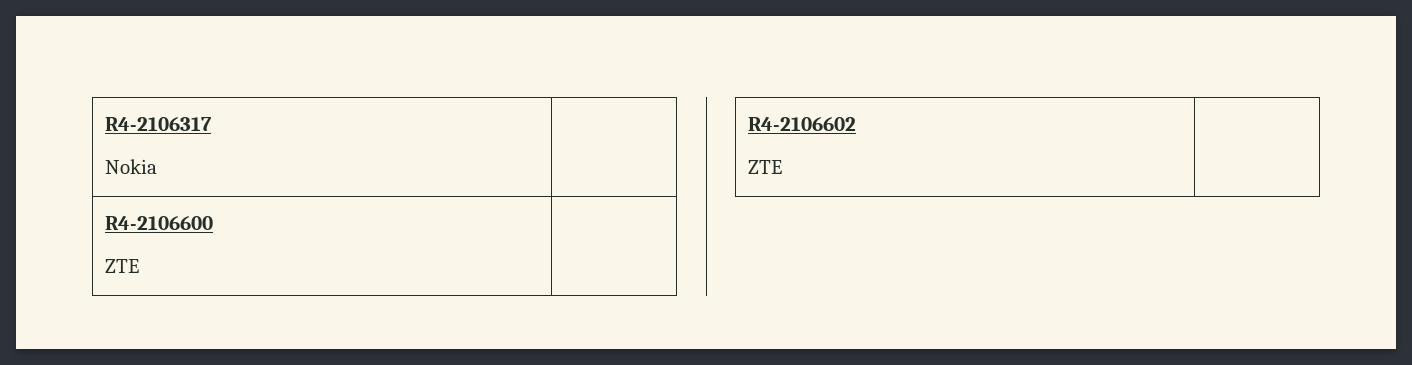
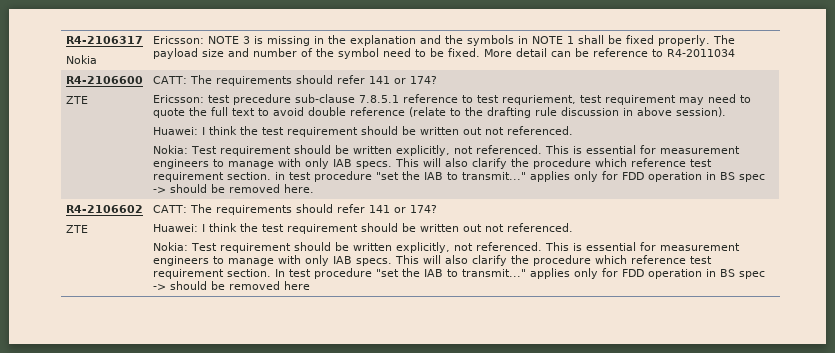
  R4-2106317
- Nokia |
+ Nokia | Ericsson: NOTE 3 is missing in the explanation and the symbols in NOTE 1 shall be fixed properly. The payload size and number of the symbol need to be fixed. More detail can be reference to R4-2011034
  R4-2106600
- ZTE |
+ ZTE | CATT: The requirements should refer 141 or 174?
+ Ericsson: test precedure sub-clause 7.8.5.1 reference to test requriement, test requirement may need to quote the full text to avoid double reference (relate to the drafting rule discussion in above session).
+ Huawei: I think the test requirement should be written out not referenced.
+ Nokia: Test requirement should be written explicitly, not referenced. This is essential for measurement engineers to manage with only IAB specs. This will also clarify the procedure which reference test requirement section. in test procedure "set the IAB to transmit..." applies only for FDD operation in BS spec -> should be removed here.
  R4-2106602
- ZTE |
+ ZTE | CATT: The requirements should refer 141 or 174?
+ Huawei: I think the test requirement should be written out not referenced.
+ Nokia: Test requirement should be written explicitly, not referenced. This is essential for measurement engineers to manage with only IAB specs. This will also clarify the procedure which reference test requirement section. In test procedure "set the IAB to transmit..." applies only for FDD operation in BS spec -> should be removed here

